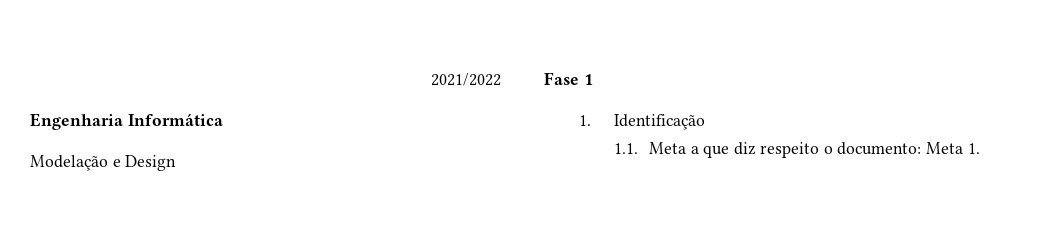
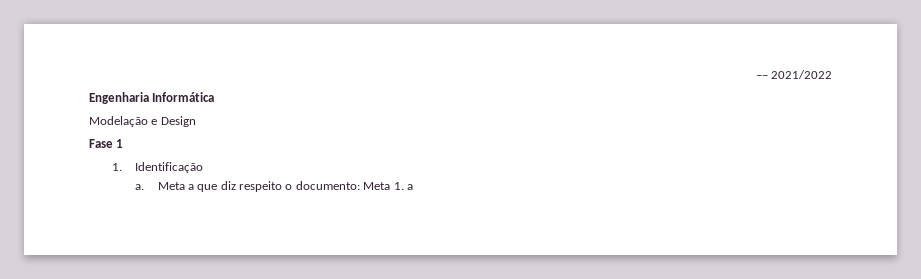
- 2021/2022
+ –– 2021/2022
- 1.1. Meta a que diz respeito o documento: Meta 1.
+ a. Meta a que diz respeito o documento: Meta 1. a

